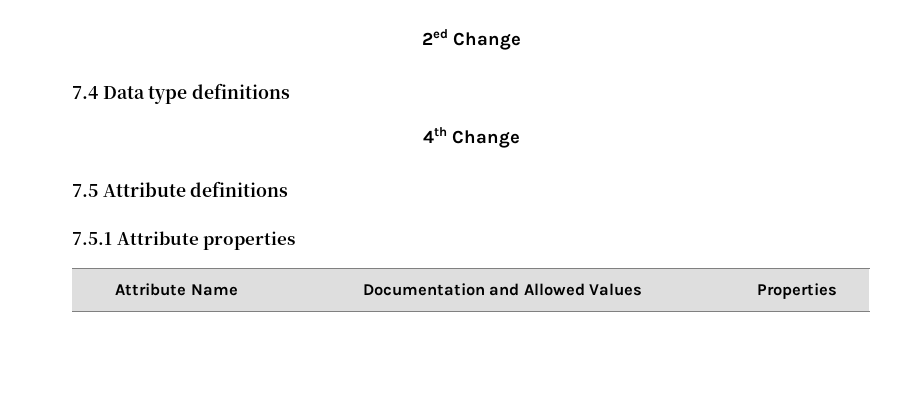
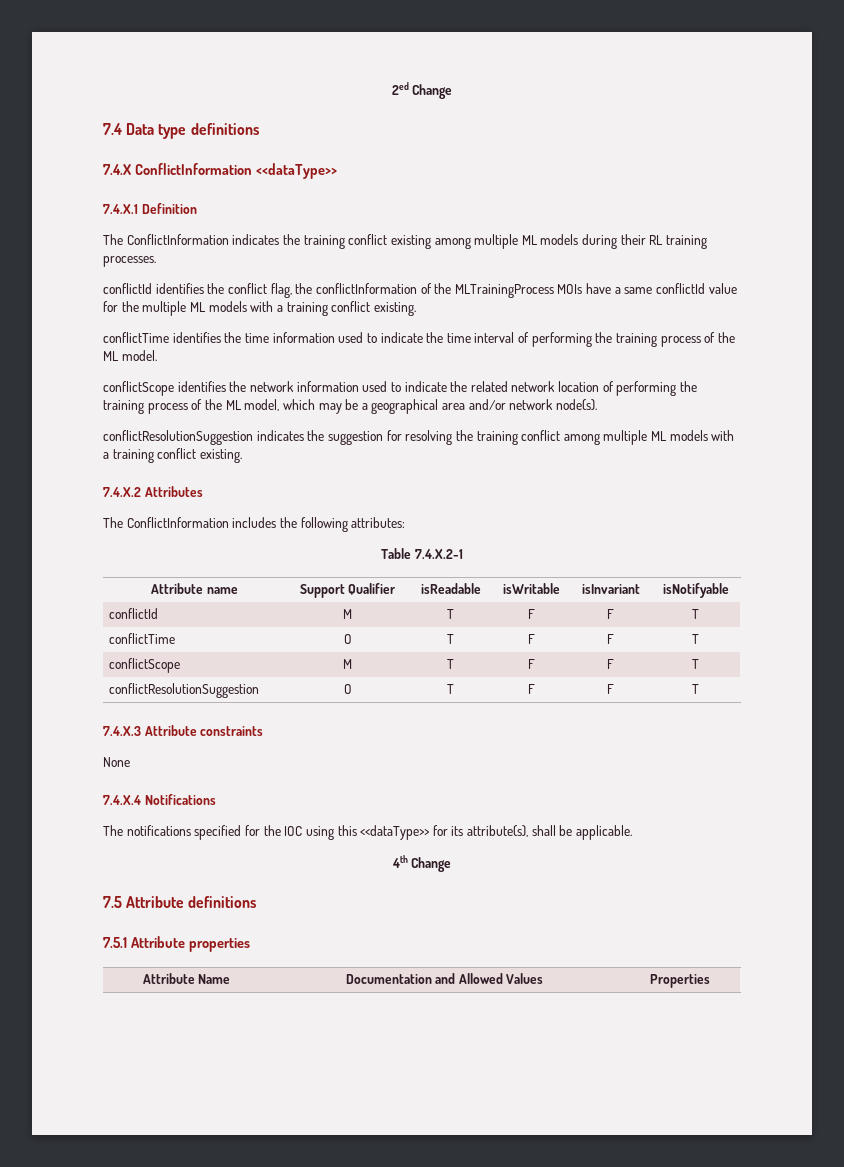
+ 7.4.X ConflictInformation <<dataType>>
+ 7.4.X.1 Definition
+ The ConflictInformation indicates the training conflict existing among multiple ML models during their RL training processes.
+ conflictId identifies the conflict flag, the conflictInformation of the MLTrainingProcess MOIs have a same conflictId value for the multiple ML models with a training conflict existing.
+ conflictTime identifies the time information used to indicate the time interval of performing the training process of the ML model.
+ conflictScope identifies the network information used to indicate the related network location of performing the training process of the ML model, which may be a geographical area and/or network node(s).
+ conflictResolutionSuggestion indicates the suggestion for resolving the training conflict among multiple ML models with a training conflict existing.
+ 7.4.X.2 Attributes
+ The ConflictInformation includes the following attributes:
+ Table 7.4.X.2-1
+ Attribute name | Support Qualifier | isReadable | isWritable | isInvariant | isNotifyable
+ conflictId | M | T | F | F | T
+ conflictTime | O | T | F | F | T
+ conflictScope | M | T | F | F | T
+ conflictResolutionSuggestion | O | T | F | F | T
+ 7.4.X.3 Attribute constraints
+ None
+ 7.4.X.4 Notifications
+ The notifications specified for the IOC using this <<dataType>> for its attribute(s), shall be applicable.

